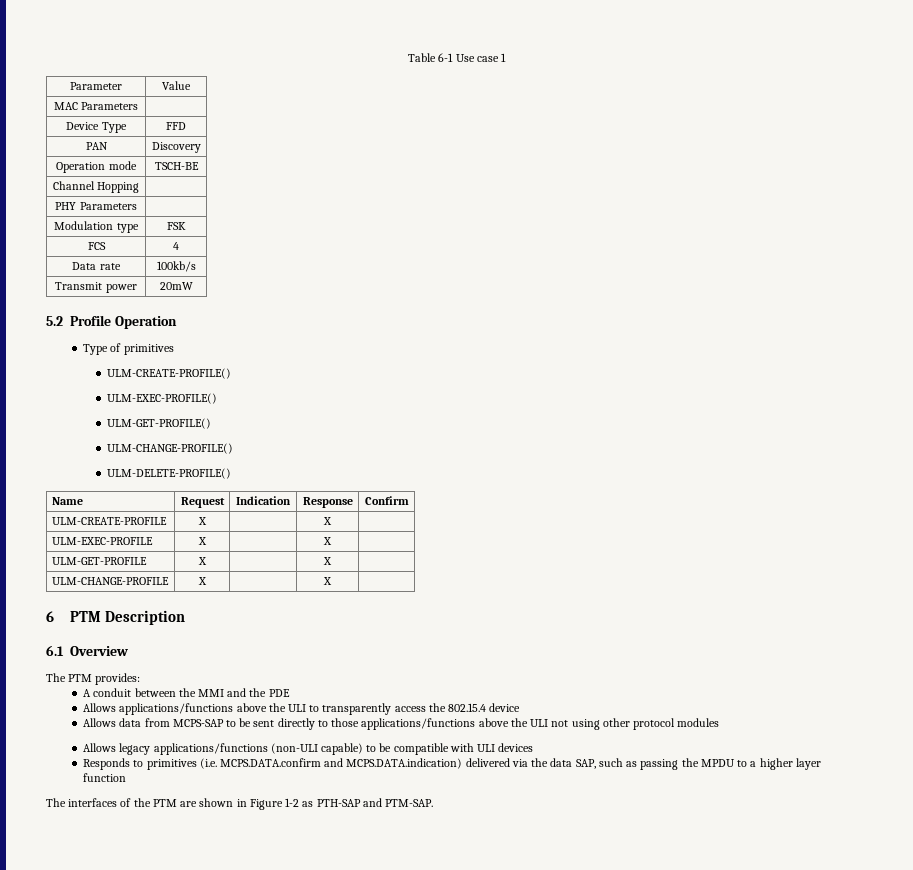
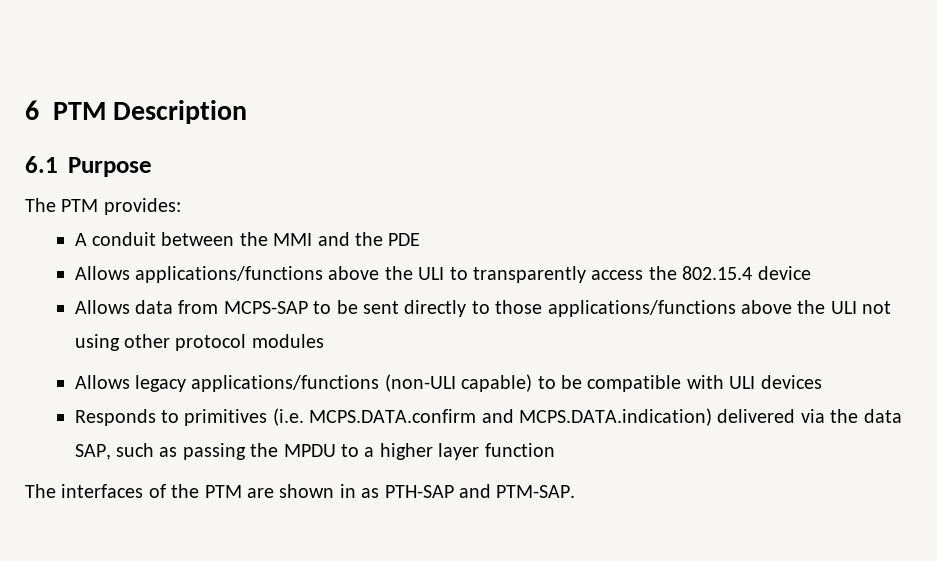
- Table 6-1 Use case 1
- Parameter | Value
- MAC Parameters |
- Device Type | FFD
- PAN | Discovery
- Operation mode | TSCH-BE
- Channel Hopping |
- PHY Parameters |
- Modulation type | FSK
- FCS | 4
- Data rate | 100kb/s
- Transmit power | 20mW
- 5.2 Profile Operation
- Type of primitives
- ULM-CREATE-PROFILE()
- ULM-EXEC-PROFILE()
- ULM-GET-PROFILE()
- ULM-CHANGE-PROFILE()
- ULM-DELETE-PROFILE()
- Name | Request | Indication | Response | Confirm
- ULM-CREATE-PROFILE | X | | X |
- ULM-EXEC-PROFILE | X | | X |
- ULM-GET-PROFILE | X | | X |
- ULM-CHANGE-PROFILE | X | | X |
- 6.1 Overview
+ 6.1 Purpose
- The interfaces of the PTM are shown in Figure 1-2 as PTH-SAP and PTM-SAP.
+ The interfaces of the PTM are shown in as PTH-SAP and PTM-SAP.

